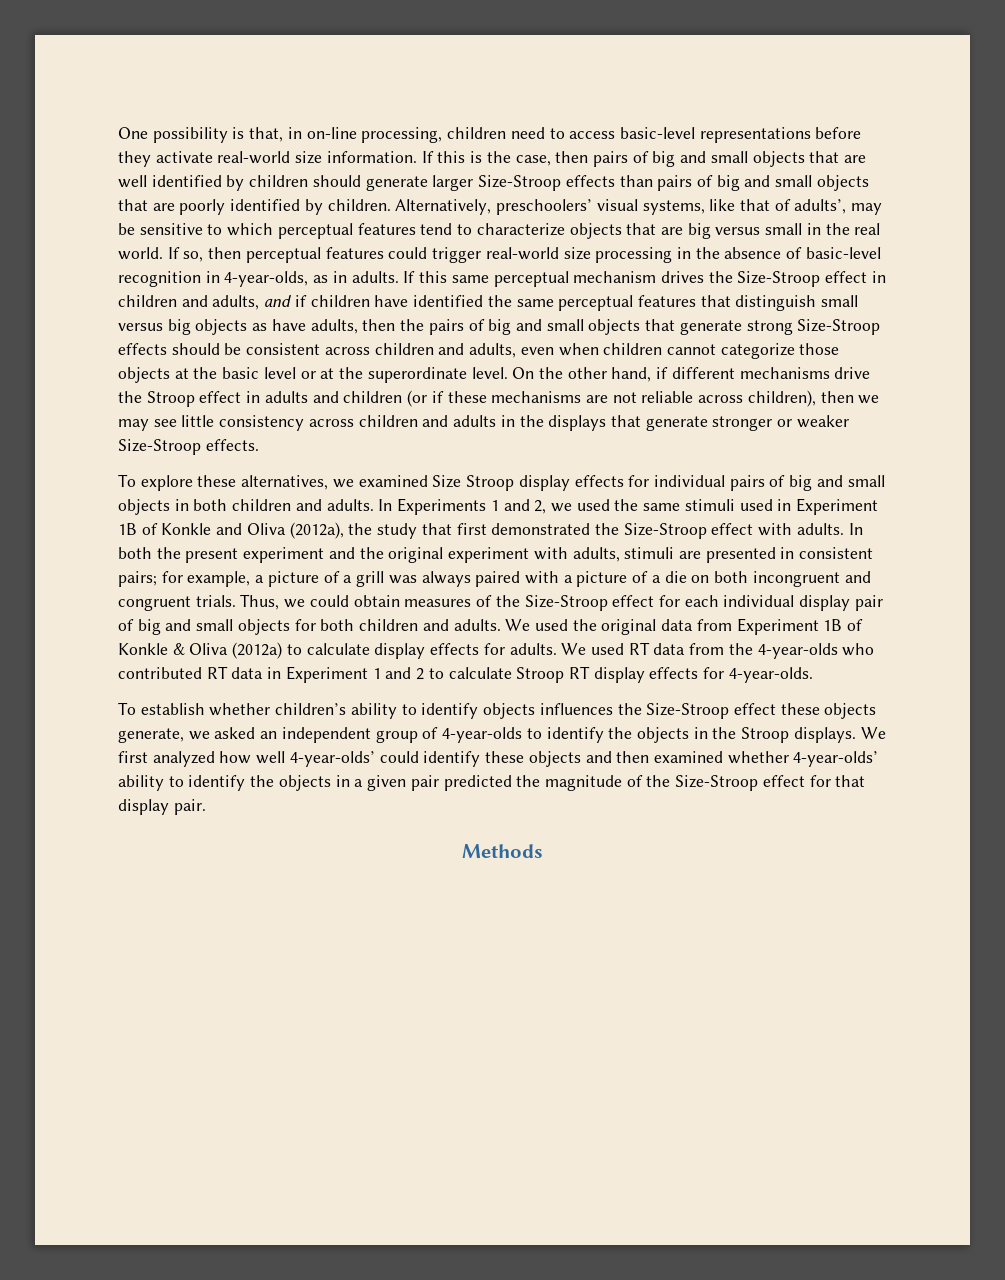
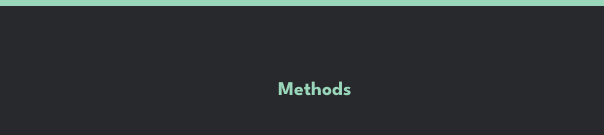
- One possibility is that, in on-line processing, children need to access basic-level representations before they activate real-world size information. If this is the case, then pairs of big and small objects that are well identified by children should generate larger Size-Stroop effects than pairs of big and small objects that are poorly identified by children. Alternatively, preschoolers’ visual systems, like that of adults’, may be sensitive to which perceptual features tend to characterize objects that are big versus small in the real world. If so, then perceptual features could trigger real-world size processing in the absence of basic-level recognition in 4-year-olds, as in adults. If this same perceptual mechanism drives the Size-Stroop effect in children and adults, and if children have identified the same perceptual features that distinguish small versus big objects as have adults, then the pairs of big and small objects that generate strong Size-Stroop effects should be consistent across children and adults, even when children cannot categorize those objects at the basic level or at the superordinate level. On the other hand, if different mechanisms drive the Stroop effect in adults and children (or if these mechanisms are not reliable across children), then we may see little consistency across children and adults in the displays that generate stronger or weaker Size-Stroop effects.
- To explore these alternatives, we examined Size Stroop display effects for individual pairs of big and small objects in both children and adults. In Experiments 1 and 2, we used the same stimuli used in Experiment 1B of Konkle and Oliva (2012a), the study that first demonstrated the Size-Stroop effect with adults. In both the present experiment and the original experiment with adults, stimuli are presented in consistent pairs; for example, a picture of a grill was always paired with a picture of a die on both incongruent and congruent trials. Thus, we could obtain measures of the Size-Stroop effect for each individual display pair of big and small objects for both children and adults. We used the original data from Experiment 1B of Konkle & Oliva (2012a) to calculate display effects for adults. We used RT data from the 4-year-olds who contributed RT data in Experiment 1 and 2 to calculate Stroop RT display effects for 4-year-olds.
- To establish whether children’s ability to identify objects influences the Size-Stroop effect these objects generate, we asked an independent group of 4-year-olds to identify the objects in the Stroop displays. We first analyzed how well 4-year-olds’ could identify these objects and then examined whether 4-year-olds’ ability to identify the objects in a given pair predicted the magnitude of the Size-Stroop effect for that display pair.

